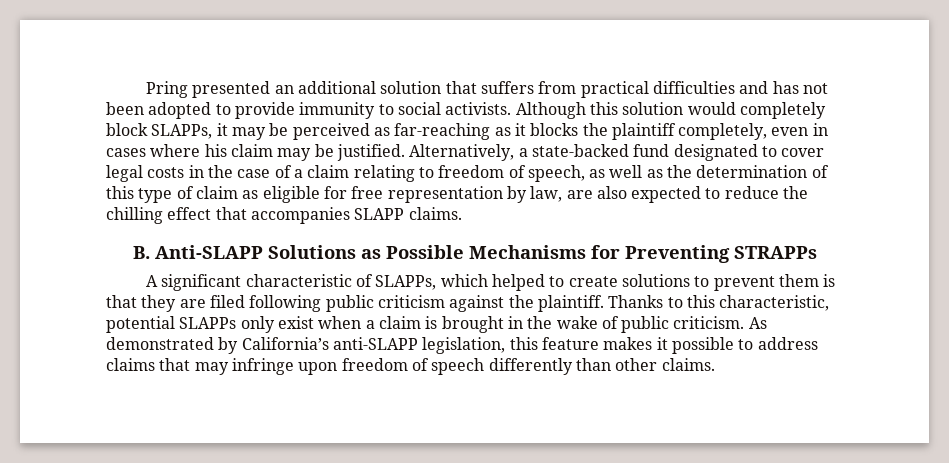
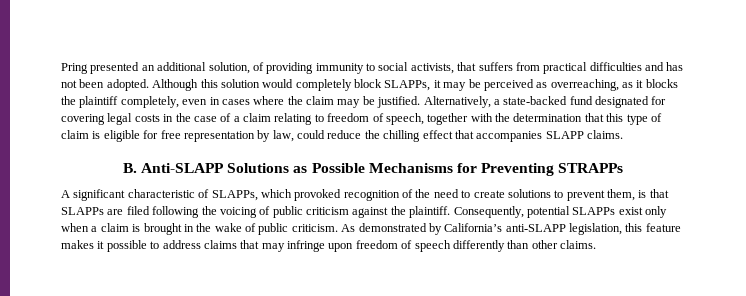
- Pring presented an additional solution that suffers from practical difficulties and has not been adopted to provide immunity to social activists.
+ Pring presented an additional solution, of providing immunity to social activists, that suffers from practical difficulties and has not been adopted.
- Although this solution would completely block SLAPPs, it may be perceived as far-reaching as it blocks the plaintiff completely, even in cases where his claim may be justified.
+ Although this solution would completely block SLAPPs, it may be perceived as overreaching, as it blocks the plaintiff completely, even in cases where the claim may be justified.
- Alternatively, a state-backed fund designated to cover legal costs in the case of a claim relating to freedom of speech, as well as the determination of this type of claim as eligible for free representation by law, are also expected to reduce the chilling effect that accompanies SLAPP claims.
+ Alternatively, a state-backed fund designated for covering legal costs in the case of a claim relating to freedom of speech, together with the determination that this type of claim is eligible for free representation by law, could reduce the chilling effect that accompanies SLAPP claims.
- A significant characteristic of SLAPPs, which helped to create solutions to prevent them is that they are filed following public criticism against the plaintiff.
+ A significant characteristic of SLAPPs, which provoked recognition of the need to create solutions to prevent them, is that SLAPPs are filed following the voicing of public criticism against the plaintiff.
- Thanks to this characteristic, potential SLAPPs only exist when a claim is brought in the wake of public criticism.
+ Consequently, potential SLAPPs exist only when a claim is brought in the wake of public criticism.

